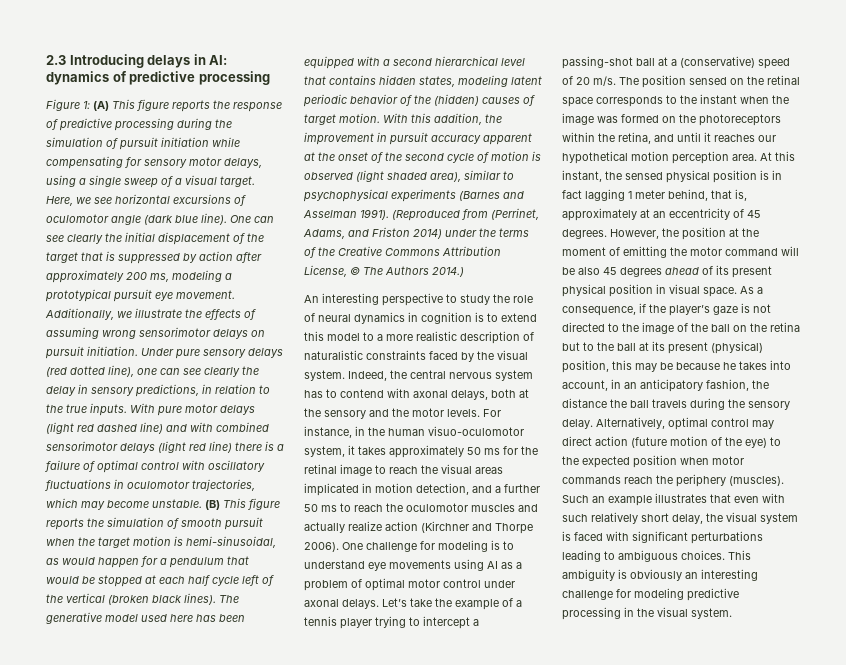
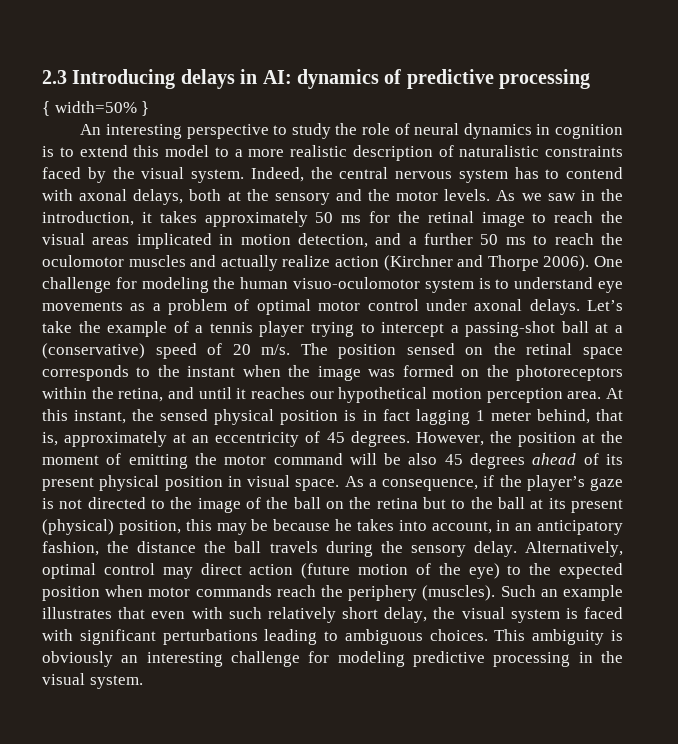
- Figure 1: (A) This figure reports the response of predictive processing during the simulation of pursuit initiation while compensating for sensory motor delays, using a single sweep of a visual target. Here, we see horizontal excursions of oculomotor angle (dark blue line). One can see clearly the initial displacement of the target that is suppressed by action after approximately 200 ms, modeling a prototypical pursuit eye movement. Additionally, we illustrate the effects of assuming wrong sensorimotor delays on pursuit initiation. Under pure sensory delays (red dotted line), one can see clearly the delay in sensory predictions, in relation to the true inputs. With pure motor delays (light red dashed line) and with combined sensorimotor delays (light red line) there is a failure of optimal control with oscillatory fluctuations in oculomotor trajectories, which may become unstable. (B) This figure reports the simulation of smooth pursuit when the target motion is hemi-sinusoidal, as would happen for a pendulum that would be stopped at each half cycle left of the vertical (broken black lines). The generative model used here has been equipped with a second hierarchical level that contains hidden states, modeling latent periodic behavior of the (hidden) causes of target motion. With this addition, the improvement in pursuit accuracy apparent at the onset of the second cycle of motion is observed (light shaded area), similar to psychophysical experiments (Barnes and Asselman 1991). (Reproduced from (Perrinet, Adams, and Friston 2014) under the terms of the Creative Commons Attribution License, © The Authors 2014.)
+ { width=50% }
- For instance, in the human visuo-oculomotor system, it takes approximately 50 ms for the retinal image to reach the visual areas implicated in motion detection, and a further 50 ms to reach the oculomotor muscles and actually realize action (Kirchner and Thorpe 2006).
+ As we saw in the introduction, it takes approximately 50 ms for the retinal image to reach the visual areas implicated in motion detection, and a further 50 ms to reach the oculomotor muscles and actually realize action (Kirchner and Thorpe 2006).
- One challenge for modeling is to understand eye movements using AI as a problem of optimal motor control under axonal delays.
+ One challenge for modeling the human visuo-oculomotor system is to understand eye movements as a problem of optimal motor control under axonal delays.

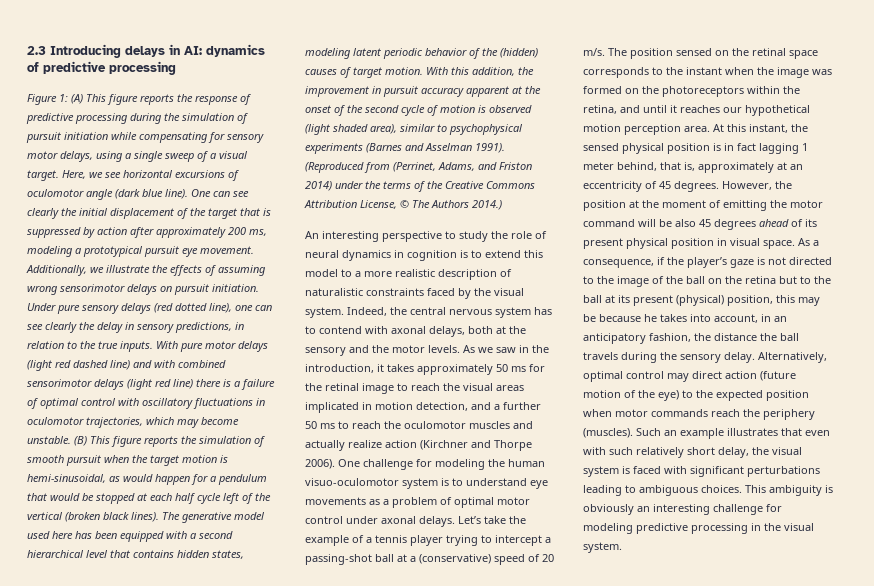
- { width=50% }
+ Figure 1: (A) This figure reports the response of predictive processing during the simulation of pursuit initiation while compensating for sensory motor delays, using a single sweep of a visual target. Here, we see horizontal excursions of oculomotor angle (dark blue line). One can see clearly the initial displacement of the target that is suppressed by action after approximately 200 ms, modeling a prototypical pursuit eye movement. Additionally, we illustrate the effects of assuming wrong sensorimotor delays on pursuit initiation. Under pure sensory delays (red dotted line), one can see clearly the delay in sensory predictions, in relation to the true inputs. With pure motor delays (light red dashed line) and with combined sensorimotor delays (light red line) there is a failure of optimal control with oscillatory fluctuations in oculomotor trajectories, which may become unstable. (B) This figure reports the simulation of smooth pursuit when the target motion is hemi-sinusoidal, as would happen for a pendulum that would be stopped at each half cycle left of the vertical (broken black lines). The generative model used here has been equipped with a second hierarchical level that contains hidden states, modeling latent periodic behavior of the (hidden) causes of target motion. With this addition, the improvement in pursuit accuracy apparent at the onset of the second cycle of motion is observed (light shaded area), similar to psychophysical experiments (Barnes and Asselman 1991). (Reproduced from (Perrinet, Adams, and Friston 2014) under the terms of the Creative Commons Attribution License, © The Authors 2014.)

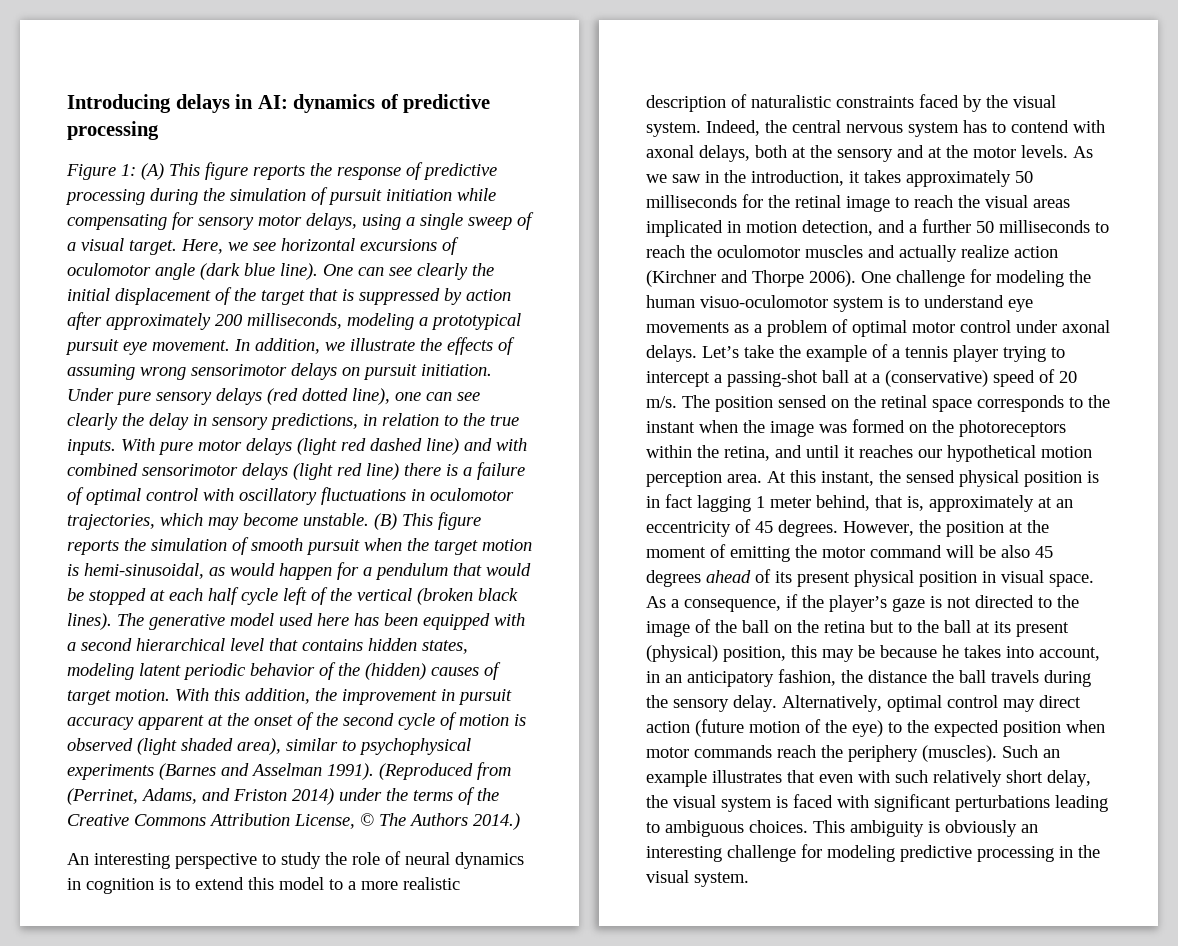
- 2.3 Introducing delays in AI: dynamics of predictive processing
+ Introducing delays in AI: dynamics of predictive processing
- One can see clearly the initial displacement of the target that is suppressed by action after approximately 200 ms, modeling a prototypical pursuit eye movement.
+ One can see clearly the initial displacement of the target that is suppressed by action after approximately 200 milliseconds, modeling a prototypical pursuit eye movement.
- Additionally, we illustrate the effects of assuming wrong sensorimotor delays on pursuit initiation.
+ In addition, we illustrate the effects of assuming wrong sensorimotor delays on pursuit initiation.
- Indeed, the central nervous system has to contend with axonal delays, both at the sensory and the motor levels.
+ Indeed, the central nervous system has to contend with axonal delays, both at the sensory and at the motor levels.
- As we saw in the introduction, it takes approximately 50 ms for the retinal image to reach the visual areas implicated in motion detection, and a further 50 ms to reach the oculomotor muscles and actually realize action (Kirchner and Thorpe 2006).
+ As we saw in the introduction, it takes approximately 50 milliseconds for the retinal image to reach the visual areas implicated in motion detection, and a further 50 milliseconds to reach the oculomotor muscles and actually realize action (Kirchner and Thorpe 2006).

